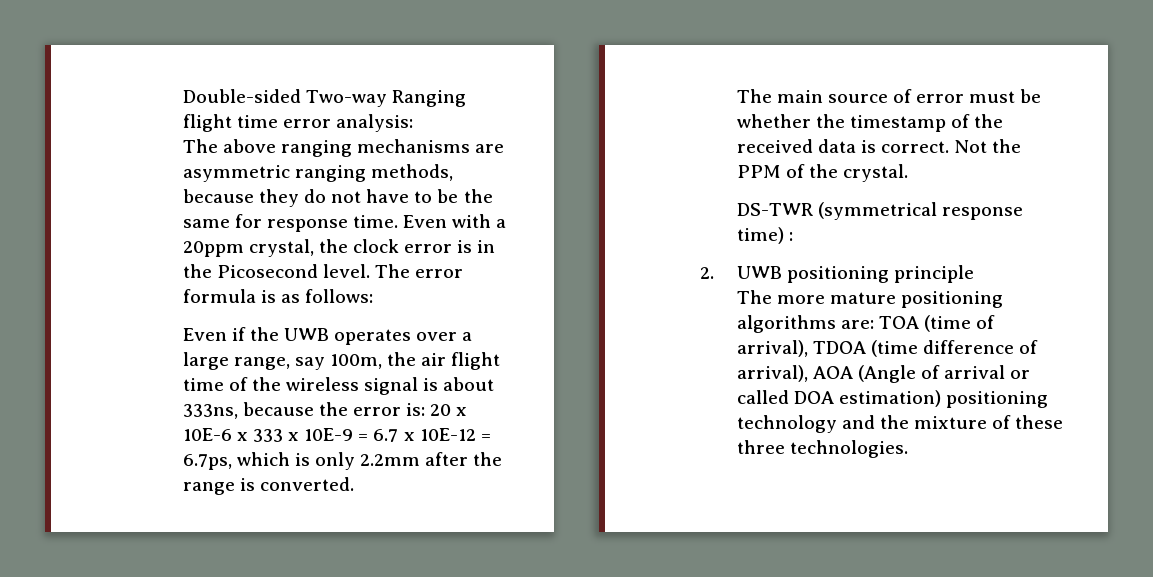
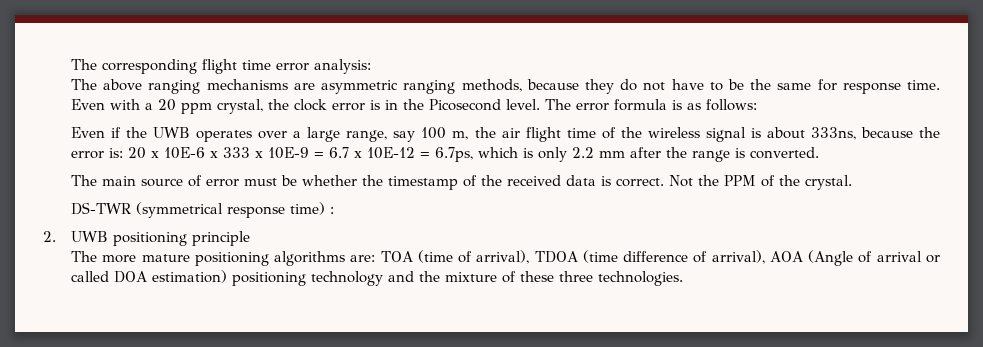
- Double-sided Two-way Ranging flight time error analysis:
+ The corresponding flight time error analysis:
- Even with a 20ppm crystal, the clock error is in the Picosecond level.
+ Even with a 20 ppm crystal, the clock error is in the Picosecond level.
- Even if the UWB operates over a large range, say 100m, the air flight time of the wireless signal is about 333ns, because the error is: 20 x 10E-6 x 333 x 10E-9 = 6.7 x 10E-12 = 6.7ps, which is only 2.2mm after the range is converted.
+ Even if the UWB operates over a large range, say 100 m, the air flight time of the wireless signal is about 333ns, because the error is: 20 x 10E-6 x 333 x 10E-9 = 6.7 x 10E-12 = 6.7ps, which is only 2.2 mm after the range is converted.

